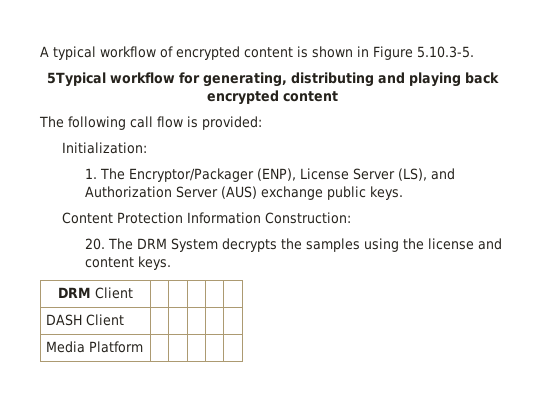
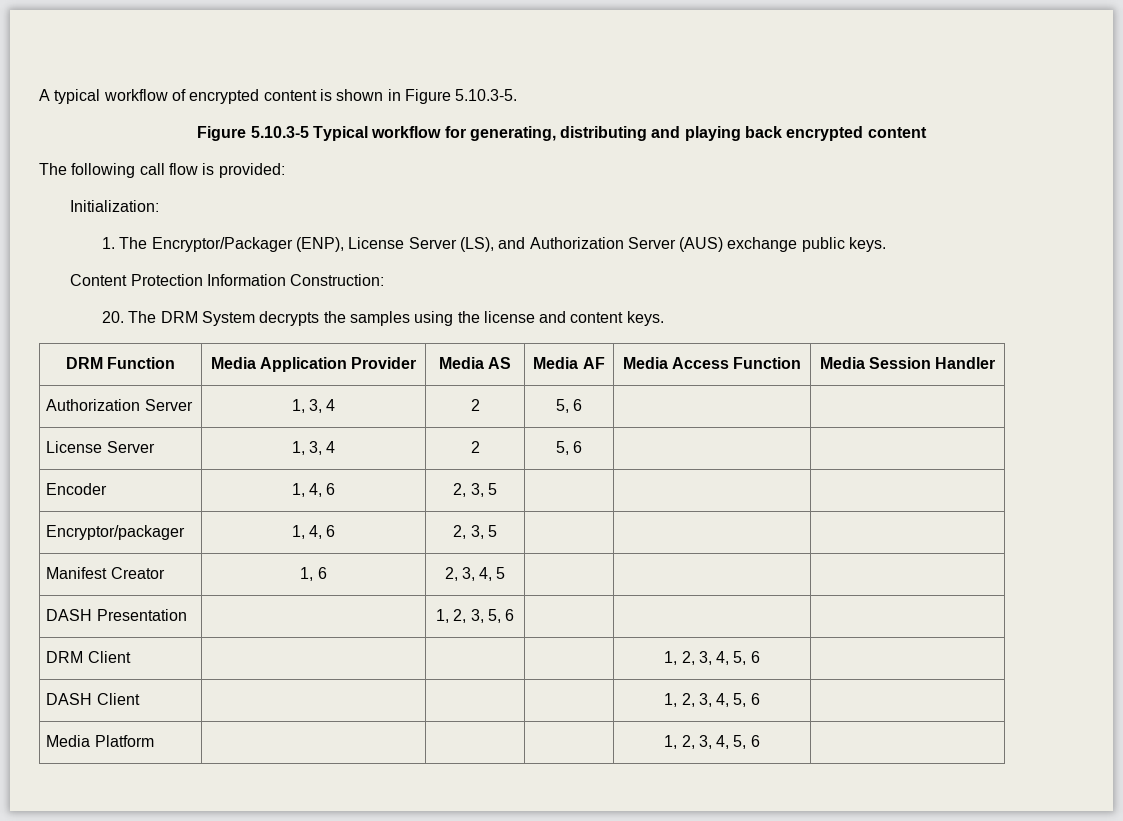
- 5Typical workflow for generating, distributing and playing back encrypted content
+ Figure 5.10.3-5 Typical workflow for generating, distributing and playing back encrypted content
- DRM Client | | | | |
- DASH Client | | | | |
- Media Platform | | | | |
+ DRM Function | Media Application Provider | Media AS | Media AF | Media Access Function | Media Session Handler
+ Authorization Server | 1, 3, 4 | 2 | 5, 6 | |
+ License Server | 1, 3, 4 | 2 | 5, 6 | |
+ Encoder | 1, 4, 6 | 2, 3, 5 | | |
+ Encryptor/packager | 1, 4, 6 | 2, 3, 5 | | |
+ Manifest Creator | 1, 6 | 2, 3, 4, 5 | | |
+ DASH Presentation | | 1, 2, 3, 5, 6 | | |
+ DRM Client | | | | 1, 2, 3, 4, 5, 6 |
+ DASH Client | | | | 1, 2, 3, 4, 5, 6 |
+ Media Platform | | | | 1, 2, 3, 4, 5, 6 |

